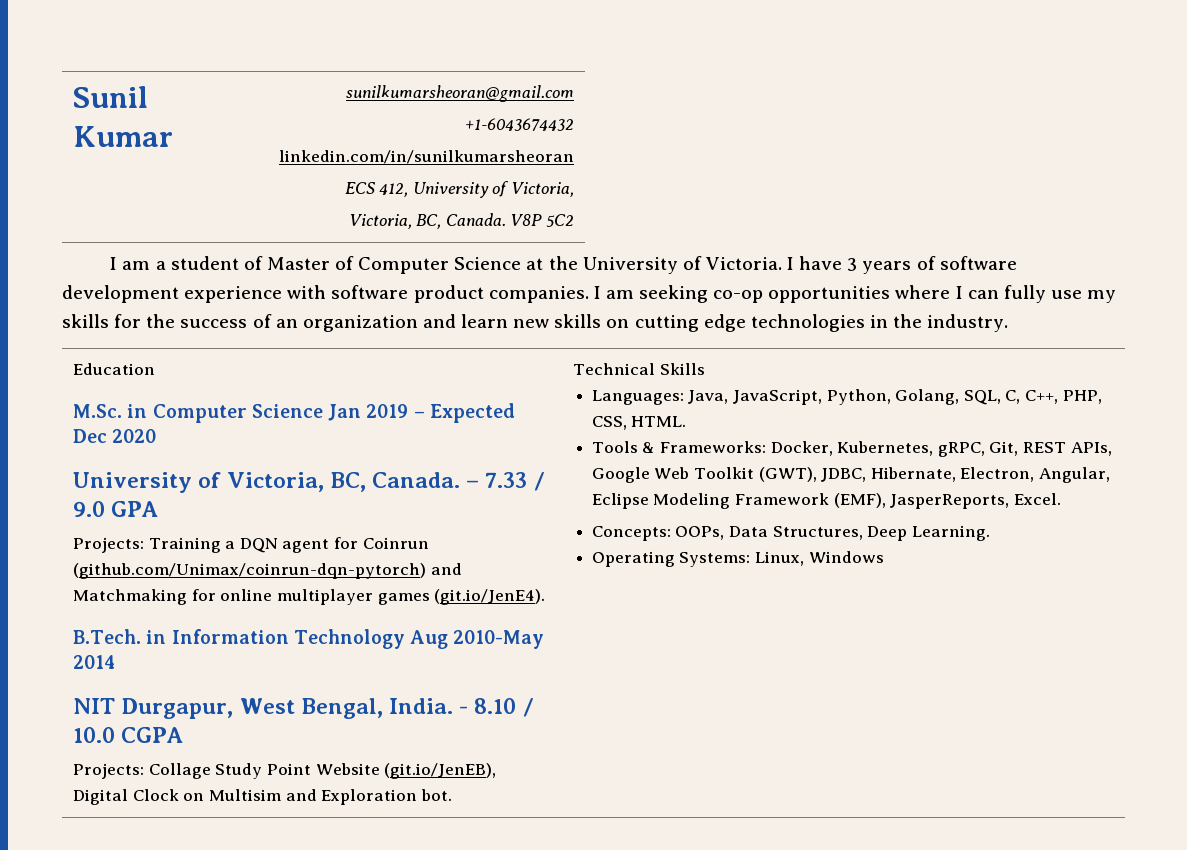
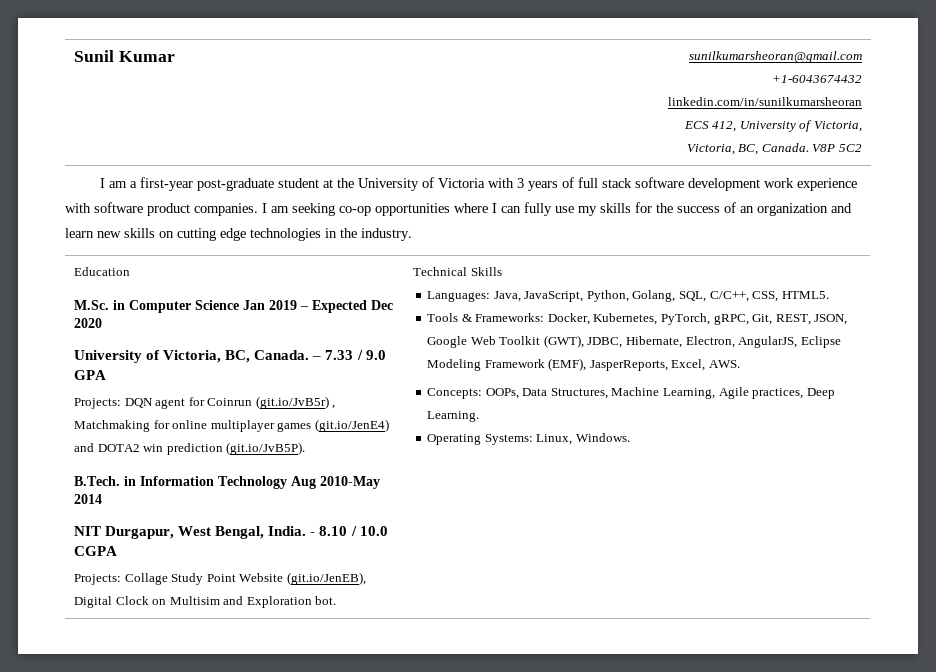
- I am a student of Master of Computer Science at the University of Victoria. I have 3 years of software development experience with software product companies.
+ I am a first-year post-graduate student at the University of Victoria with 3 years of full stack software development work experience with software product companies.
- Projects: Training a DQN agent for Coinrun (github.com/Unimax/coinrun-dqn-pytorch) and Matchmaking for online multiplayer games (git.io/JenE4).
+ Projects: DQN agent for Coinrun (git.io/JvB5r) , Matchmaking for online multiplayer games (git.io/JenE4) and DOTA2 win prediction (git.io/JvB5P).
- Languages: Java, JavaScript, Python, Golang, SQL, C, C++, PHP, CSS, HTML.
+ Languages: Java, JavaScript, Python, Golang, SQL, C/C++, CSS, HTML5.
- Tools & Frameworks: Docker, Kubernetes, gRPC, Git, REST APIs, Google Web Toolkit (GWT), JDBC, Hibernate, Electron, Angular, Eclipse Modeling Framework (EMF), JasperReports, Excel.
+ Tools & Frameworks: Docker, Kubernetes, PyTorch, gRPC, Git, REST, JSON, Google Web Toolkit (GWT), JDBC, Hibernate, Electron, AngularJS, Eclipse Modeling Framework (EMF), JasperReports, Excel, AWS.
- Concepts: OOPs, Data Structures, Deep Learning.
+ Concepts: OOPs, Data Structures, Machine Learning, Agile practices, Deep Learning.
- Operating Systems: Linux, Windows
+ Operating Systems: Linux, Windows.

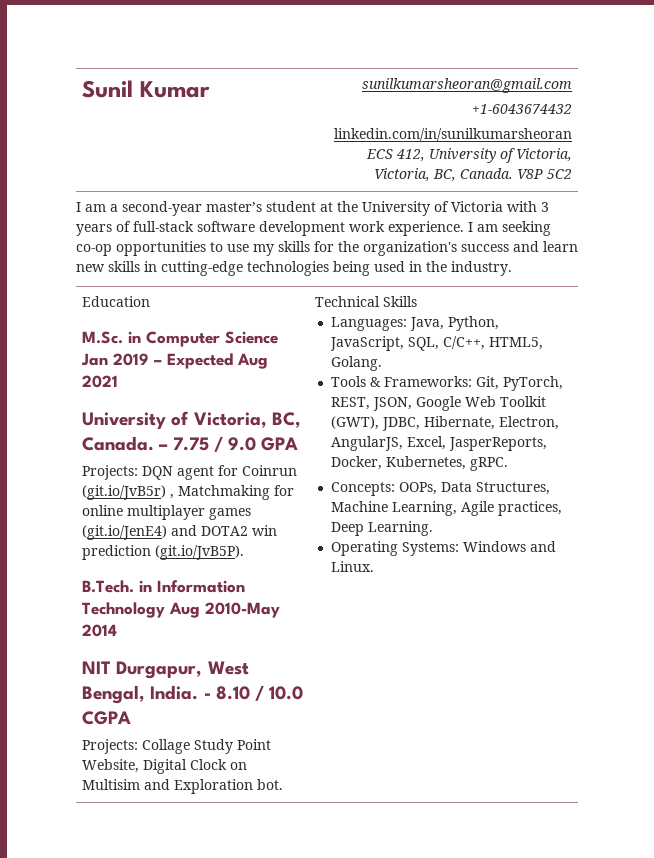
- I am a first-year post-graduate student at the University of Victoria with 3 years of full stack software development work experience with software product companies.
+ I am a second-year master’s student at the University of Victoria with 3 years of full-stack software development work experience.
- I am seeking co-op opportunities where I can fully use my skills for the success of an organization and learn new skills on cutting edge technologies in the industry.
+ I am seeking co-op opportunities to use my skills for the organization's success and learn new skills in cutting-edge technologies being used in the industry.
- M.Sc. in Computer Science Jan 2019 – Expected Dec 2020
+ M.Sc. in Computer Science Jan 2019 – Expected Aug 2021
- – 7.33 / 9.0 GPA
+ – 7.75 / 9.0 GPA
- Projects: Collage Study Point Website (git.io/JenEB), Digital Clock on Multisim and Exploration bot.
+ Projects: Collage Study Point Website, Digital Clock on Multisim and Exploration bot.
- Languages: Java, JavaScript, Python, Golang, SQL, C/C++, CSS, HTML5.
- Tools & Frameworks: Docker, Kubernetes, PyTorch, gRPC, Git, REST, JSON, Google Web Toolkit (GWT), JDBC, Hibernate, Electron, AngularJS, Eclipse Modeling Framework (EMF), JasperReports, Excel, AWS.
+ Languages: Java, Python, JavaScript, SQL, C/C++, HTML5, Golang.
+ Tools & Frameworks: Git, PyTorch, REST, JSON, Google Web Toolkit (GWT), JDBC, Hibernate, Electron, AngularJS, Excel, JasperReports, Docker, Kubernetes, gRPC.
- Operating Systems: Linux, Windows.
+ Operating Systems: Windows and Linux.

